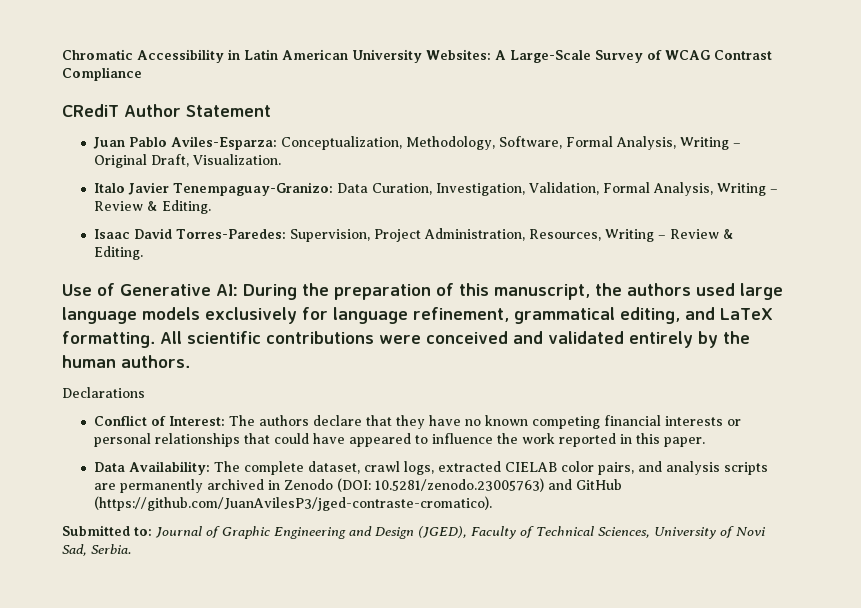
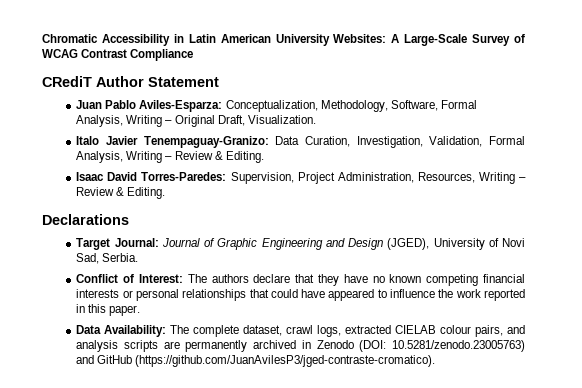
- Use of Generative AI: During the preparation of this manuscript, the authors used large language models exclusively for language refinement, grammatical editing, and LaTeX formatting. All scientific contributions were conceived and validated entirely by the human authors.
  Declarations
+ Target Journal: Journal of Graphic Engineering and Design (JGED), University of Novi Sad, Serbia.
- Data Availability: The complete dataset, crawl logs, extracted CIELAB color pairs, and analysis scripts are permanently archived in Zenodo (DOI: 10.5281/zenodo.23005763) and GitHub (https://github.com/JuanAvilesP3/jged-contraste-cromatico).
+ Data Availability: The complete dataset, crawl logs, extracted CIELAB colour pairs, and analysis scripts are permanently archived in Zenodo (DOI: 10.5281/zenodo.23005763) and GitHub (https://github.com/JuanAvilesP3/jged-contraste-cromatico).
- Submitted to: Journal of Graphic Engineering and Design (JGED), Faculty of Technical Sciences, University of Novi Sad, Serbia.

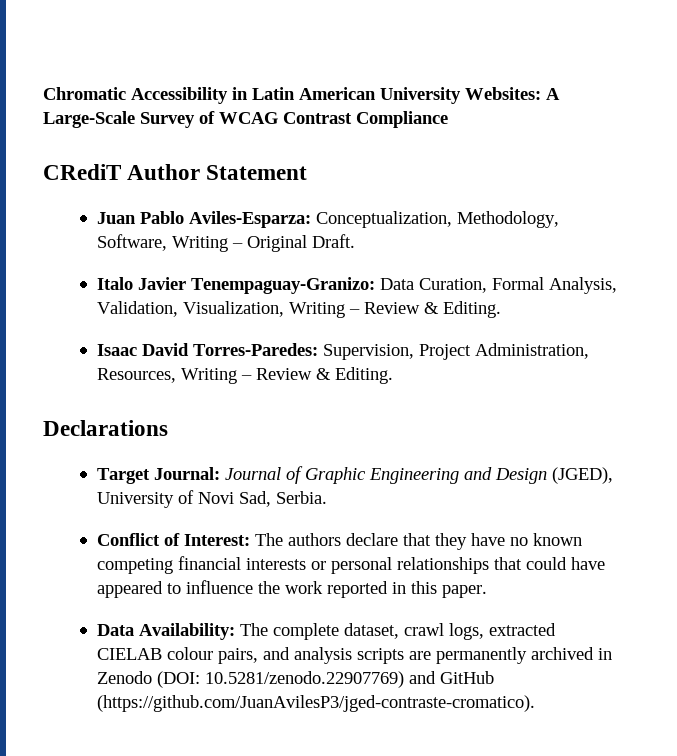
- Juan Pablo Aviles-Esparza: Conceptualization, Methodology, Software, Formal Analysis, Writing – Original Draft, Visualization.
+ Juan Pablo Aviles-Esparza: Conceptualization, Methodology, Software, Writing – Original Draft.
- Italo Javier Tenempaguay-Granizo: Data Curation, Investigation, Validation, Formal Analysis, Writing – Review & Editing.
+ Italo Javier Tenempaguay-Granizo: Data Curation, Formal Analysis, Validation, Visualization, Writing – Review & Editing.
- Data Availability: The complete dataset, crawl logs, extracted CIELAB colour pairs, and analysis scripts are permanently archived in Zenodo (DOI: 10.5281/zenodo.23005763) and GitHub (https://github.com/JuanAvilesP3/jged-contraste-cromatico).
+ Data Availability: The complete dataset, crawl logs, extracted CIELAB colour pairs, and analysis scripts are permanently archived in Zenodo (DOI: 10.5281/zenodo.22907769) and GitHub (https://github.com/JuanAvilesP3/jged-contraste-cromatico).

